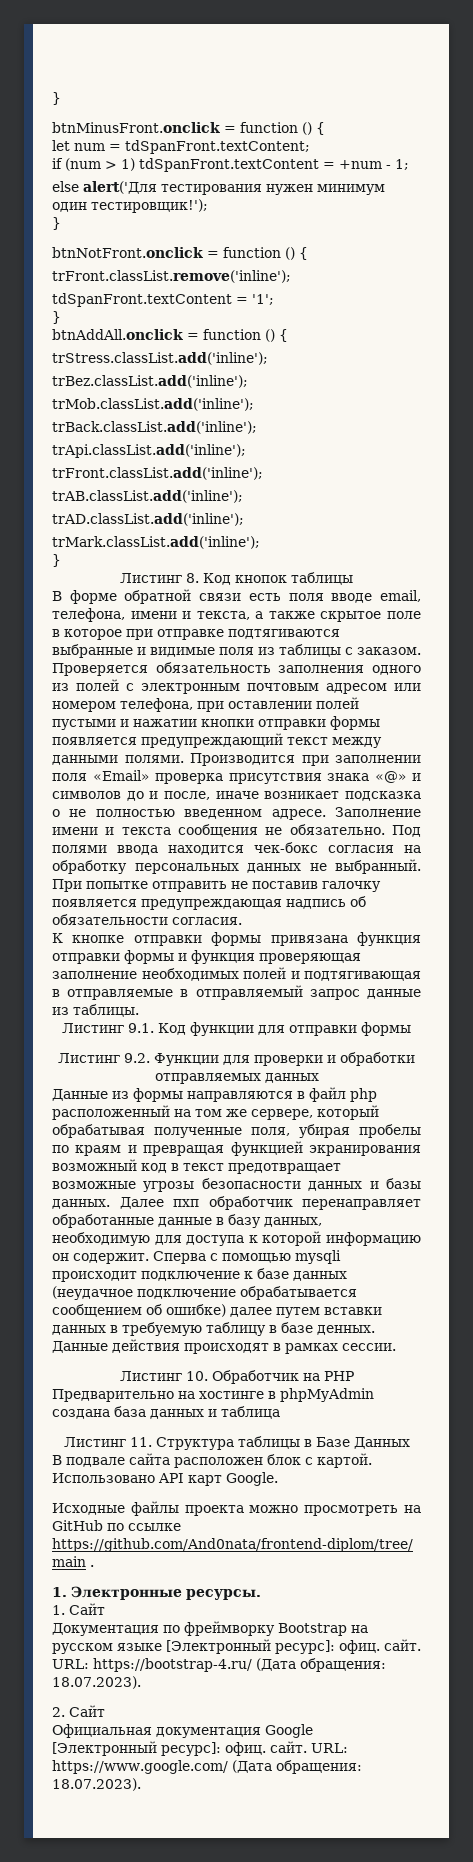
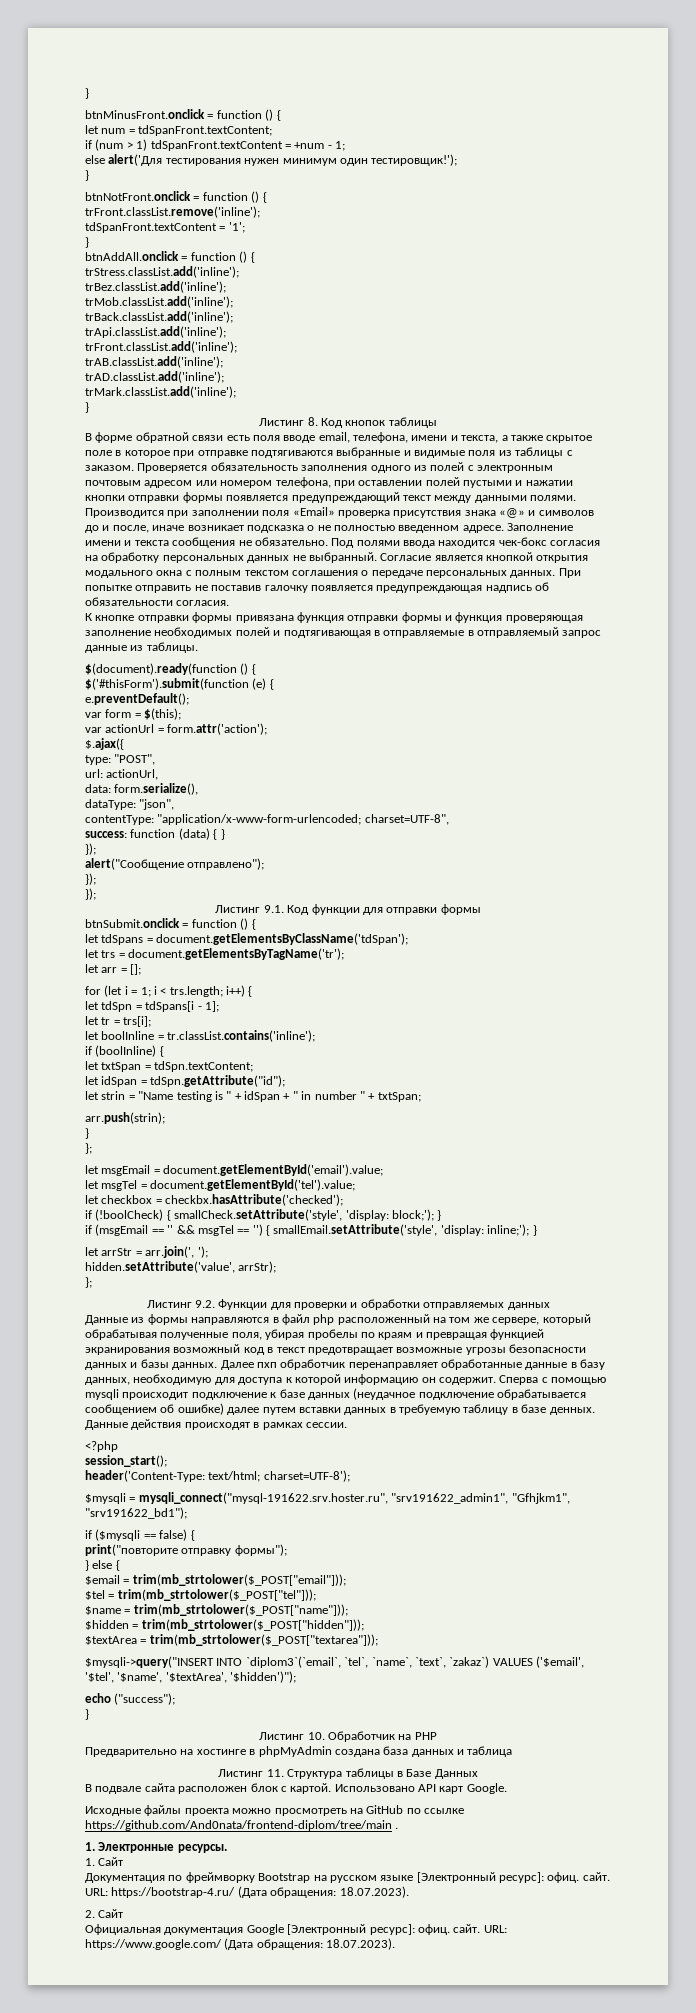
+ Согласие является кнопкой открытия модального окна с полным текстом соглашения о передаче персональных данных.
+ $(document).ready(function () {
+ $('#thisForm').submit(function (e) {
+ e.preventDefault();
+ var form = $(this);
+ var actionUrl = form.attr('action');
+ $.ajax({
+ type: "POST",
+ url: actionUrl,
+ data: form.serialize(),
+ dataType: "json",
+ contentType: "application/x-www-form-urlencoded; charset=UTF-8",
+ success: function (data) { }
+ });
+ alert("Cообщение отправлено");
+ });
+ });
+ btnSubmit.onclick = function () {
+ let tdSpans = document.getElementsByClassName('tdSpan');
+ let trs = document.getElementsByTagName('tr');
+ let arr = [];
+ for (let i = 1; i < trs.length; i++) {
+ let tdSpn = tdSpans[i - 1];
+ let tr = trs[i];
+ let boolInline = tr.classList.contains('inline');
+ if (boolInline) {
+ let txtSpan = tdSpn.textContent;
+ let idSpan = tdSpn.getAttribute("id");
+ let strin = "Name testing is " + idSpan + " in number " + txtSpan;
+ arr.push(strin);
+ }
+ };
+ let msgEmail = document.getElementById('email').value;
+ let msgTel = document.getElementById('tel').value;
+ let checkbox = checkbx.hasAttribute('checked');
+ if (!boolCheck) { smallCheck.setAttribute('style', 'display: block;'); }
+ if (msgEmail == '' && msgTel == '') { smallEmail.setAttribute('style', 'display: inline;'); }
+ let arrStr = arr.join(', ');
+ hidden.setAttribute('value', arrStr);
+ };
+ <?php
+ session_start();
+ header('Content-Type: text/html; charset=UTF-8');
+ $mysqli = mysqli_connect("mysql-191622.srv.hoster.ru", "srv191622_admin1", "Gfhjkm1", "srv191622_bd1");
+ if ($mysqli == false) {
+ print("повторите отправку формы");
+ } else {
+ $email = trim(mb_strtolower($_POST["email"]));
+ $tel = trim(mb_strtolower($_POST["tel"]));
+ $name = trim(mb_strtolower($_POST["name"]));
+ $hidden = trim(mb_strtolower($_POST["hidden"]));
+ $textArea = trim(mb_strtolower($_POST["textarea"]));
+ $mysqli->query("INSERT INTO `diplom3`(`email`, `tel`, `name`, `text`, `zakaz`) VALUES ('$email', '$tel', '$name', '$textArea', '$hidden')");
+ echo ("success");
+ }

